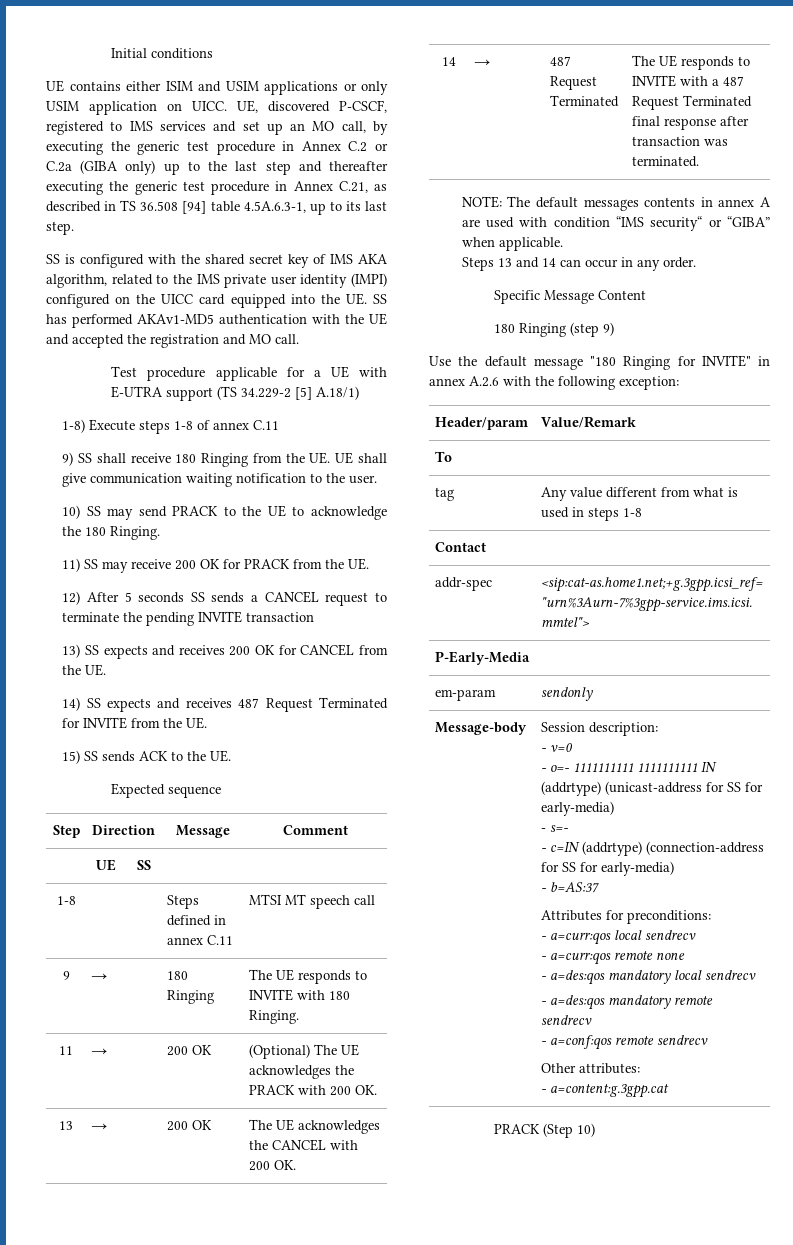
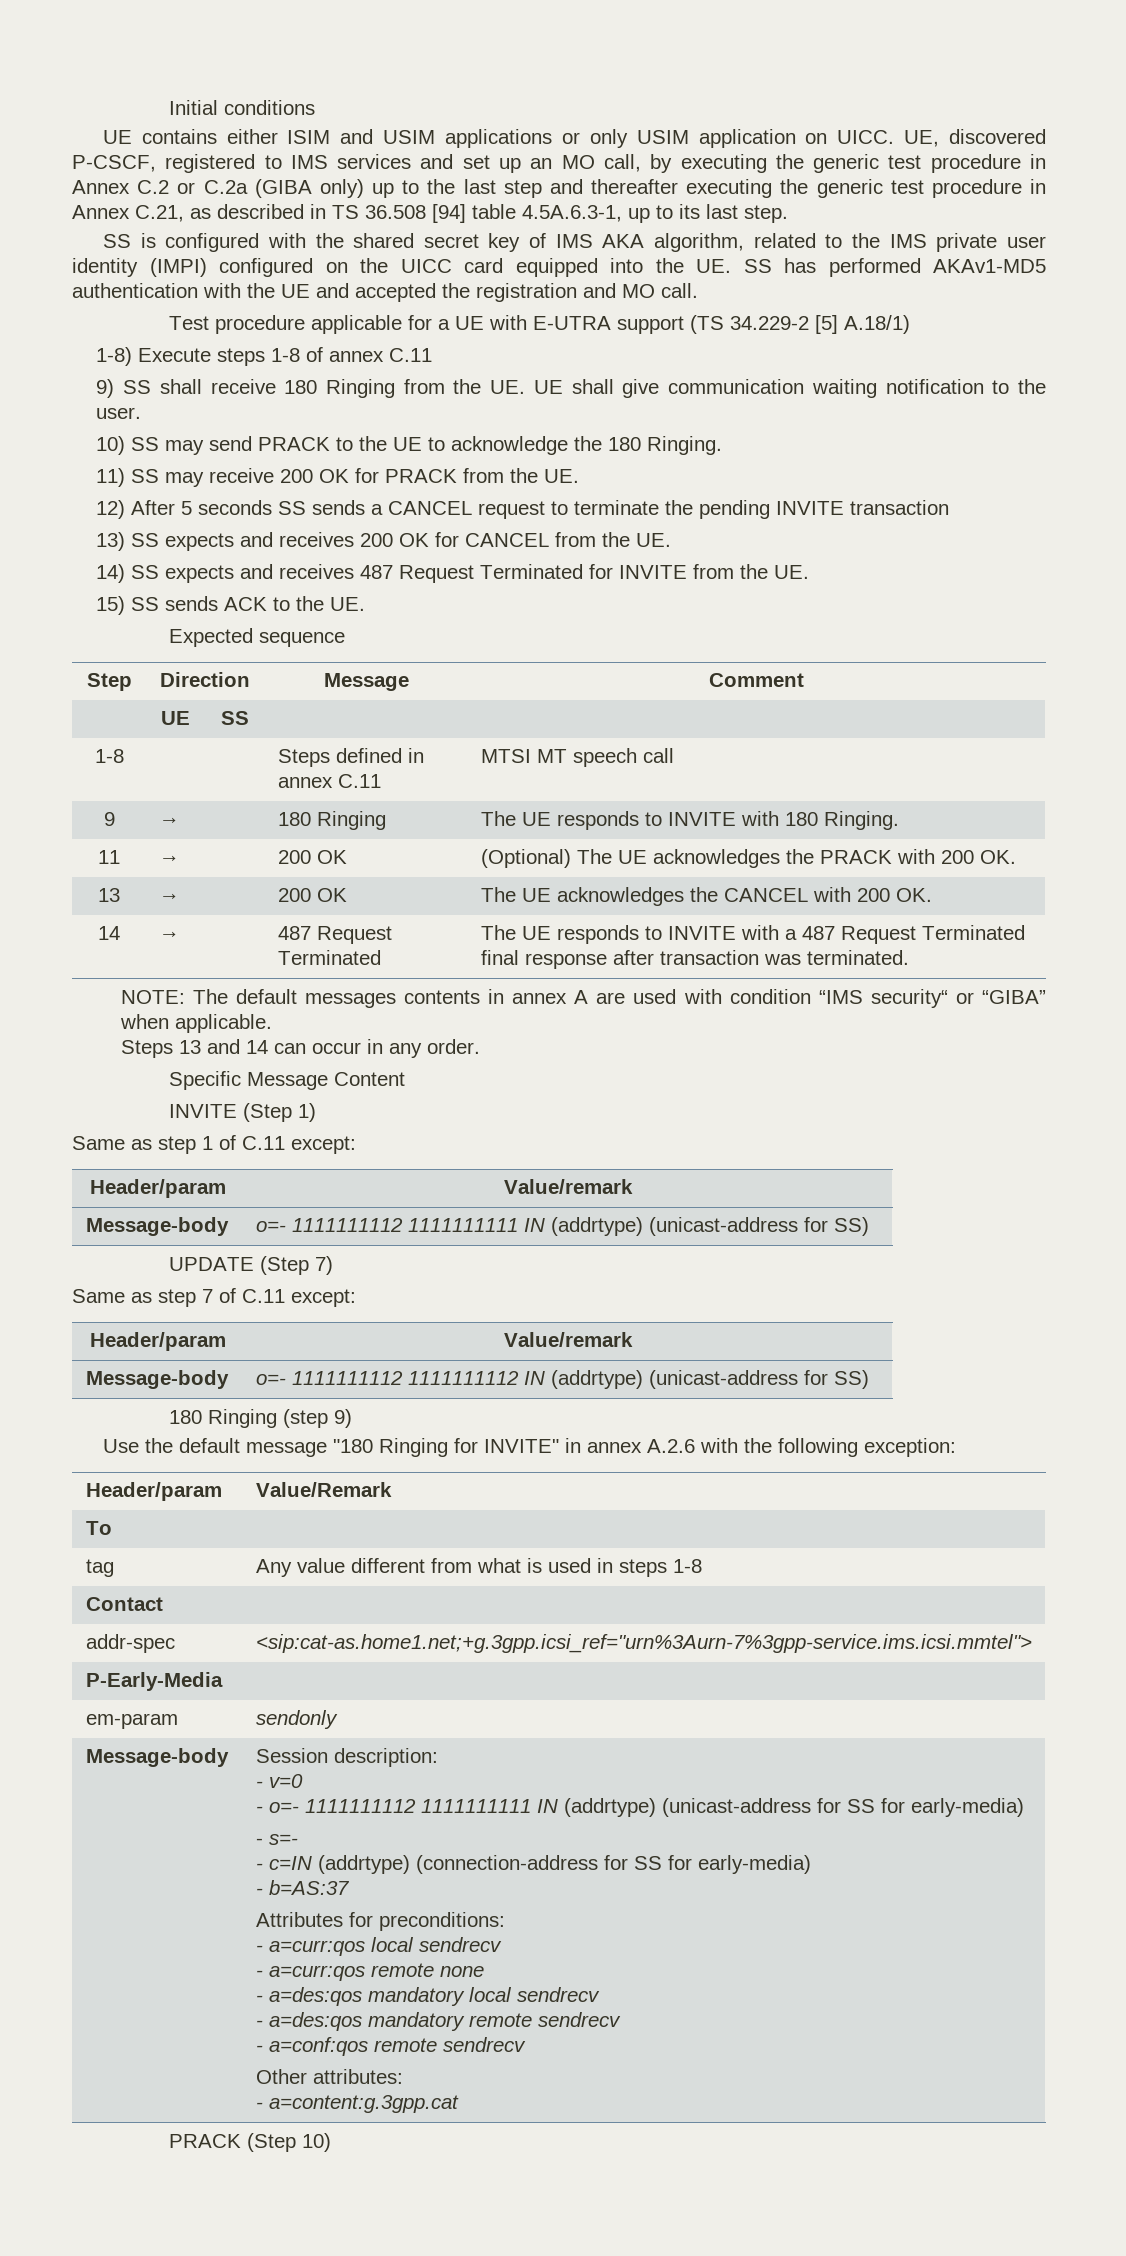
+ INVITE (Step 1)
+ Same as step 1 of C.11 except:
+ Header/param | Value/remark
+ Message-body | o=- 1111111112 1111111111 IN (addrtype) (unicast-address for SS)
+ UPDATE (Step 7)
+ Same as step 7 of C.11 except:
+ Header/param | Value/remark
+ Message-body | o=- 1111111112 1111111112 IN (addrtype) (unicast-address for SS)
- - o=- 1111111111 1111111111 IN (addrtype) (unicast-address for SS for early-media)
+ - o=- 1111111112 1111111111 IN (addrtype) (unicast-address for SS for early-media)

